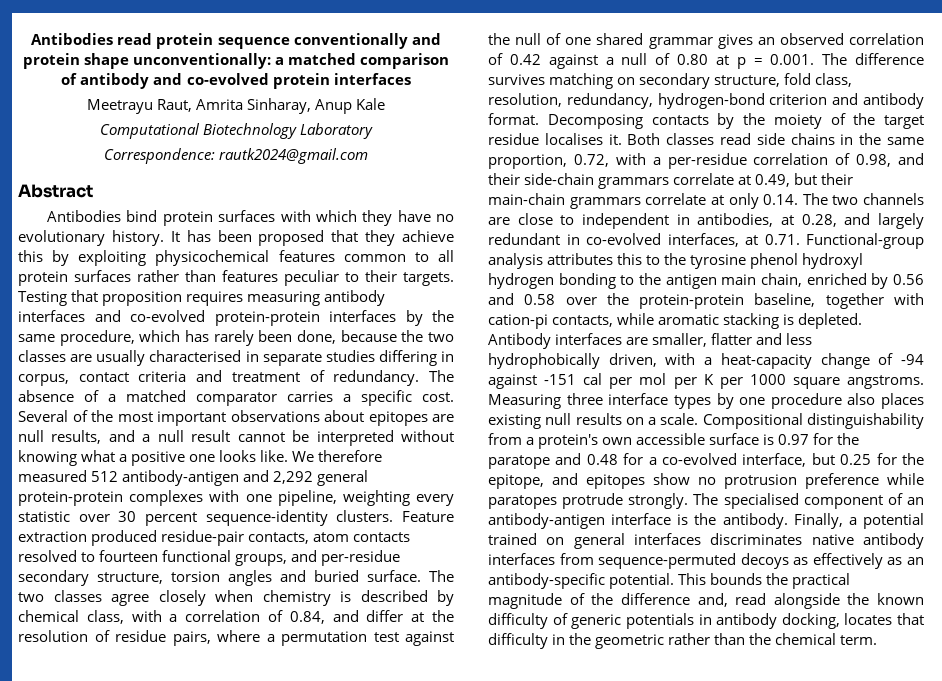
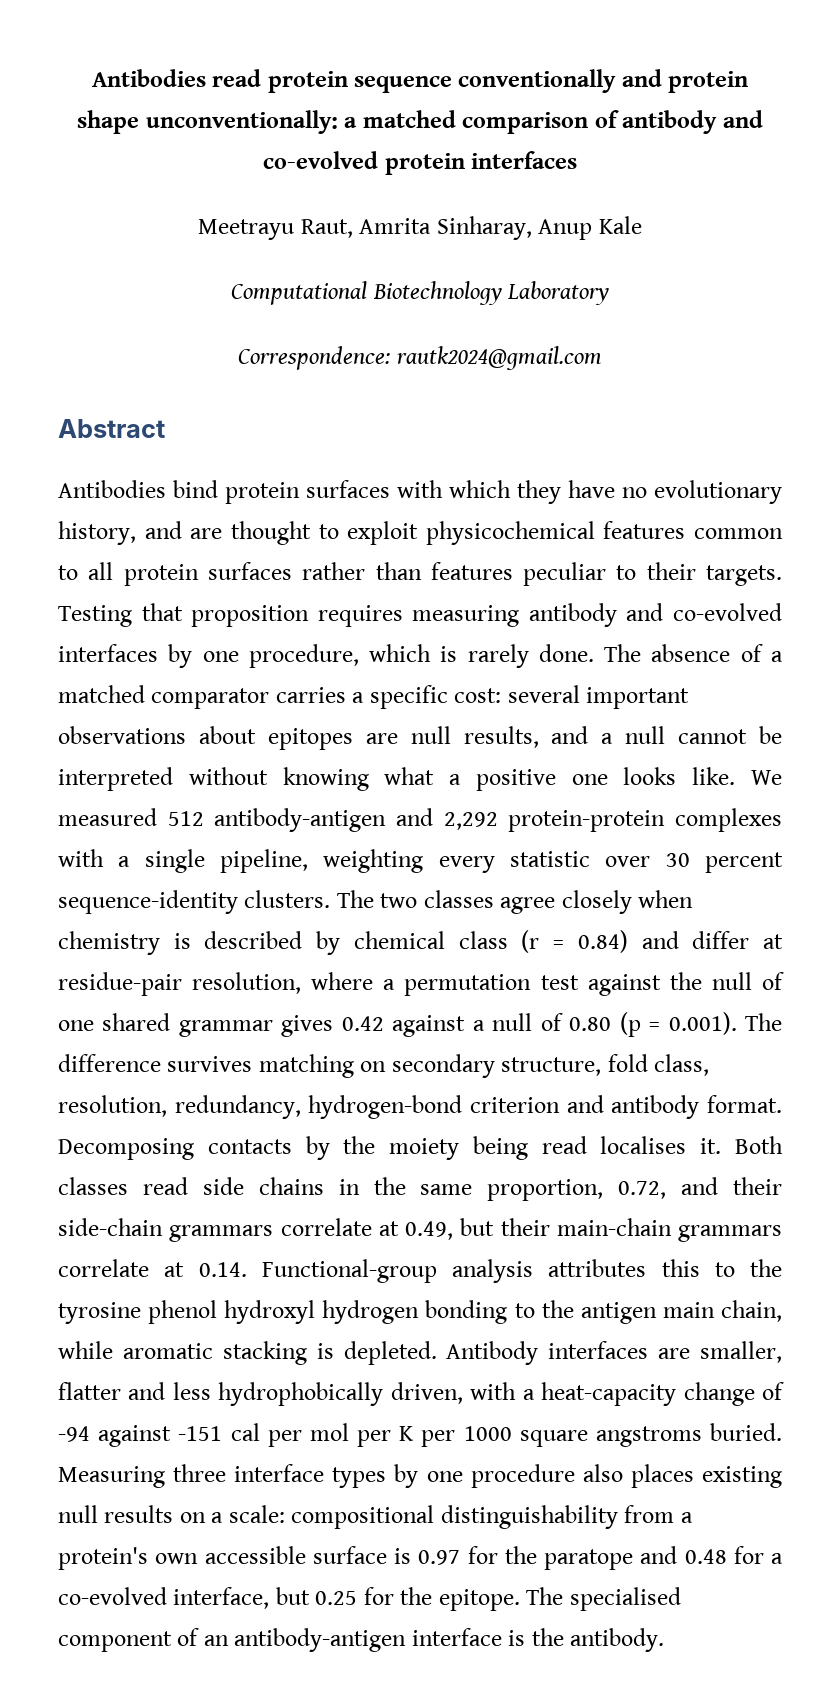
- Antibodies bind protein surfaces with which they have no evolutionary history. It has been proposed that they achieve this by exploiting physicochemical features common to all protein surfaces rather than features peculiar to their targets.
+ Antibodies bind protein surfaces with which they have no evolutionary history, and are thought to exploit physicochemical features common to all protein surfaces rather than features peculiar to their targets.
- Testing that proposition requires measuring antibody interfaces and co-evolved protein-protein interfaces by the same procedure, which has rarely been done, because the two classes are usually characterised in separate studies differing in corpus, contact criteria and treatment of redundancy.
+ Testing that proposition requires measuring antibody and co-evolved interfaces by one procedure, which is rarely done.
- The absence of a matched comparator carries a specific cost. Several of the most important observations about epitopes are null results, and a null result cannot be interpreted without knowing what a positive one looks like.
+ The absence of a matched comparator carries a specific cost: several important observations about epitopes are null results, and a null cannot be interpreted without knowing what a positive one looks like.
- We therefore measured 512 antibody-antigen and 2,292 general protein-protein complexes with one pipeline, weighting every statistic over 30 percent sequence-identity clusters.
+ We measured 512 antibody-antigen and 2,292 protein-protein complexes with a single pipeline, weighting every statistic over 30 percent sequence-identity clusters.
- Feature extraction produced residue-pair contacts, atom contacts resolved to fourteen functional groups, and per-residue secondary structure, torsion angles and buried surface.
- The two classes agree closely when chemistry is described by chemical class, with a correlation of 0.84, and differ at the resolution of residue pairs, where a permutation test against the null of one shared grammar gives an observed correlation of 0.42 against a null of 0.80 at p = 0.001. The difference survives matching on secondary structure, fold class, resolution, redundancy, hydrogen-bond criterion and antibody format.
+ The two classes agree closely when chemistry is described by chemical class (r = 0.84) and differ at residue-pair resolution, where a permutation test against the null of one shared grammar gives 0.42 against a null of 0.80 (p = 0.001). The difference survives matching on secondary structure, fold class, resolution, redundancy, hydrogen-bond criterion and antibody format.
- Decomposing contacts by the moiety of the target residue localises it.
+ Decomposing contacts by the moiety being read localises it.
- Both classes read side chains in the same proportion, 0.72, with a per-residue correlation of 0.98, and their side-chain grammars correlate at 0.49, but their main-chain grammars correlate at only 0.14. The two channels are close to independent in antibodies, at 0.28, and largely redundant in co-evolved interfaces, at 0.71. Functional-group analysis attributes this to the tyrosine phenol hydroxyl hydrogen bonding to the antigen main chain, enriched by 0.56 and 0.58 over the protein-protein baseline, together with cation-pi contacts, while aromatic stacking is depleted.
+ Both classes read side chains in the same proportion, 0.72, and their side-chain grammars correlate at 0.49, but their main-chain grammars correlate at 0.14. Functional-group analysis attributes this to the tyrosine phenol hydroxyl hydrogen bonding to the antigen main chain, while aromatic stacking is depleted.
- Antibody interfaces are smaller, flatter and less hydrophobically driven, with a heat-capacity change of -94 against -151 cal per mol per K per 1000 square angstroms.
+ Antibody interfaces are smaller, flatter and less hydrophobically driven, with a heat-capacity change of -94 against -151 cal per mol per K per 1000 square angstroms buried.
- Measuring three interface types by one procedure also places existing null results on a scale. Compositional distinguishability from a protein's own accessible surface is 0.97 for the paratope and 0.48 for a co-evolved interface, but 0.25 for the epitope, and epitopes show no protrusion preference while paratopes protrude strongly.
+ Measuring three interface types by one procedure also places existing null results on a scale: compositional distinguishability from a protein's own accessible surface is 0.97 for the paratope and 0.48 for a co-evolved interface, but 0.25 for the epitope.
- Finally, a potential trained on general interfaces discriminates native antibody interfaces from sequence-permuted decoys as effectively as an antibody-specific potential. This bounds the practical magnitude of the difference and, read alongside the known difficulty of generic potentials in antibody docking, locates that difficulty in the geometric rather than the chemical term.

